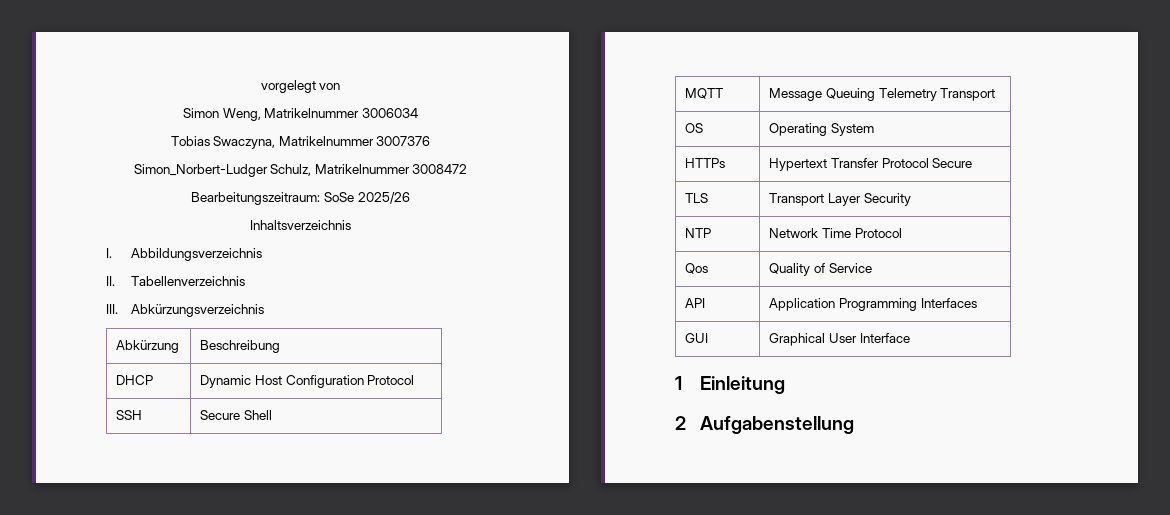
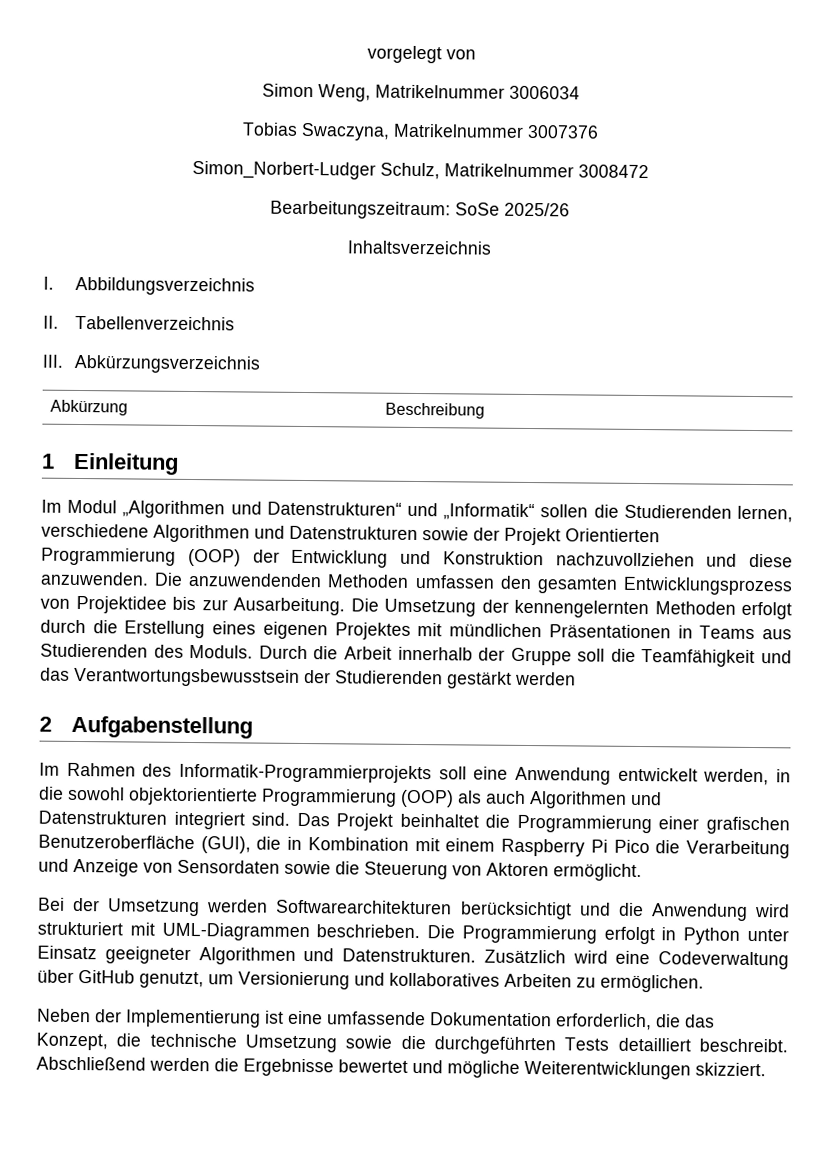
- DHCP | Dynamic Host Configuration Protocol
- SSH | Secure Shell
- MQTT | Message Queuing Telemetry Transport
- OS | Operating System
- HTTPs | Hypertext Transfer Protocol Secure
- TLS | Transport Layer Security
- NTP | Network Time Protocol
- Qos | Quality of Service
- API | Application Programming Interfaces
- GUI | Graphical User Interface
  1 Einleitung
+ Im Modul „Algorithmen und Datenstrukturen“ und „Informatik“ sollen die Studierenden lernen, verschiedene Algorithmen und Datenstrukturen sowie der Projekt Orientierten Programmierung (OOP) der Entwicklung und Konstruktion nachzuvollziehen und diese anzuwenden. Die anzuwendenden Methoden umfassen den gesamten Entwicklungsprozess von Projektidee bis zur Ausarbeitung. Die Umsetzung der kennengelernten Methoden erfolgt durch die Erstellung eines eigenen Projektes mit mündlichen Präsentationen in Teams aus Studierenden des Moduls. Durch die Arbeit innerhalb der Gruppe soll die Teamfähigkeit und das Verantwortungsbewusstsein der Studierenden gestärkt werden
  2 Aufgabenstellung
+ Im Rahmen des Informatik-Programmierprojekts soll eine Anwendung entwickelt werden, in die sowohl objektorientierte Programmierung (OOP) als auch Algorithmen und Datenstrukturen integriert sind. Das Projekt beinhaltet die Programmierung einer grafischen Benutzeroberfläche (GUI), die in Kombination mit einem Raspberry Pi Pico die Verarbeitung und Anzeige von Sensordaten sowie die Steuerung von Aktoren ermöglicht.
+ Bei der Umsetzung werden Softwarearchitekturen berücksichtigt und die Anwendung wird strukturiert mit UML-Diagrammen beschrieben. Die Programmierung erfolgt in Python unter Einsatz geeigneter Algorithmen und Datenstrukturen. Zusätzlich wird eine Codeverwaltung über GitHub genutzt, um Versionierung und kollaboratives Arbeiten zu ermöglichen.
+ Neben der Implementierung ist eine umfassende Dokumentation erforderlich, die das Konzept, die technische Umsetzung sowie die durchgeführten Tests detailliert beschreibt. Abschließend werden die Ergebnisse bewertet und mögliche Weiterentwicklungen skizziert.

